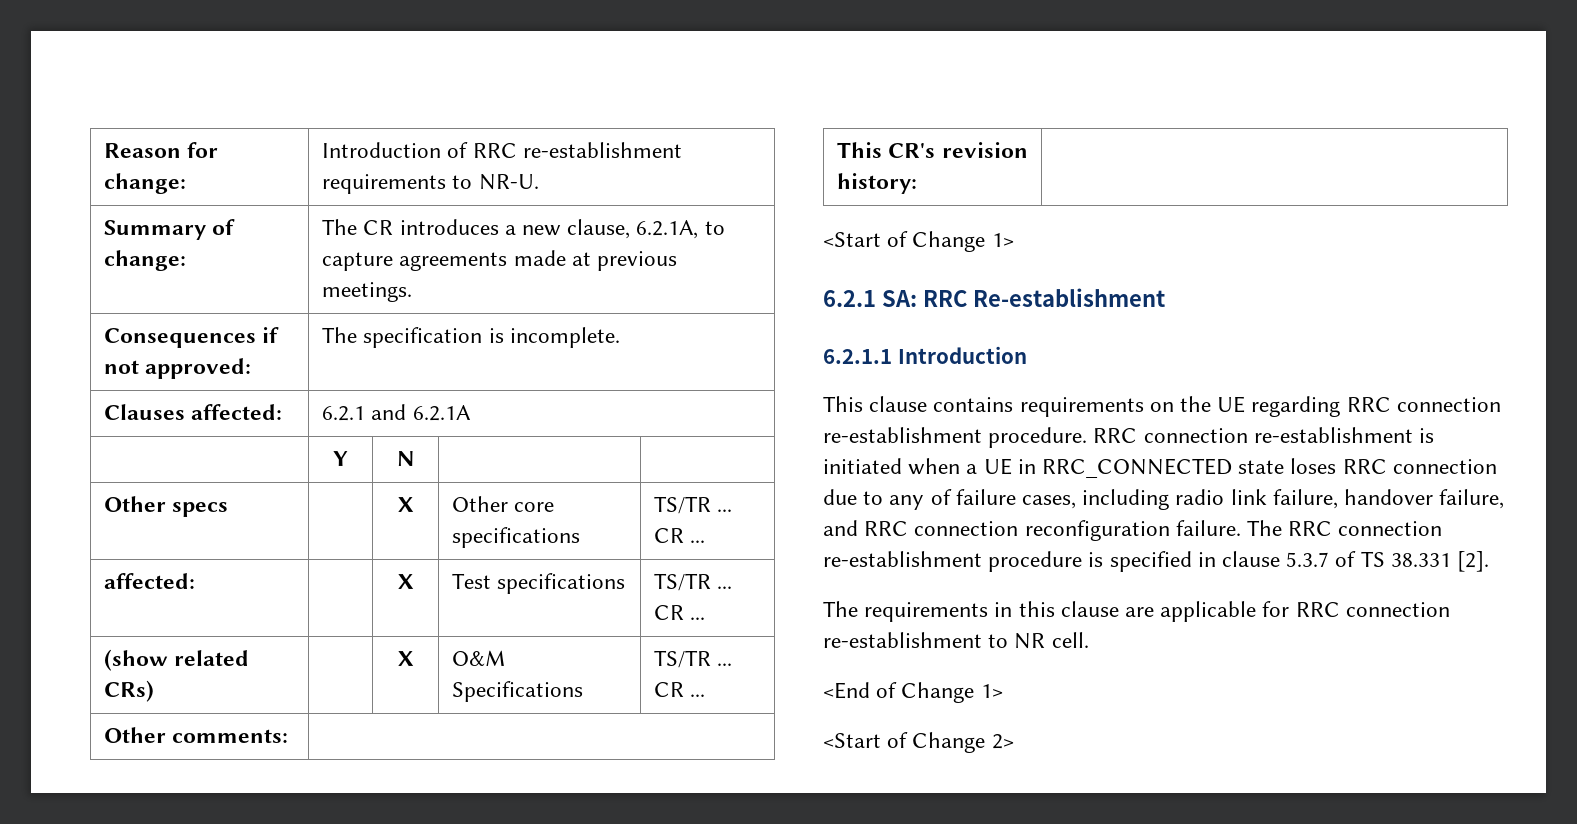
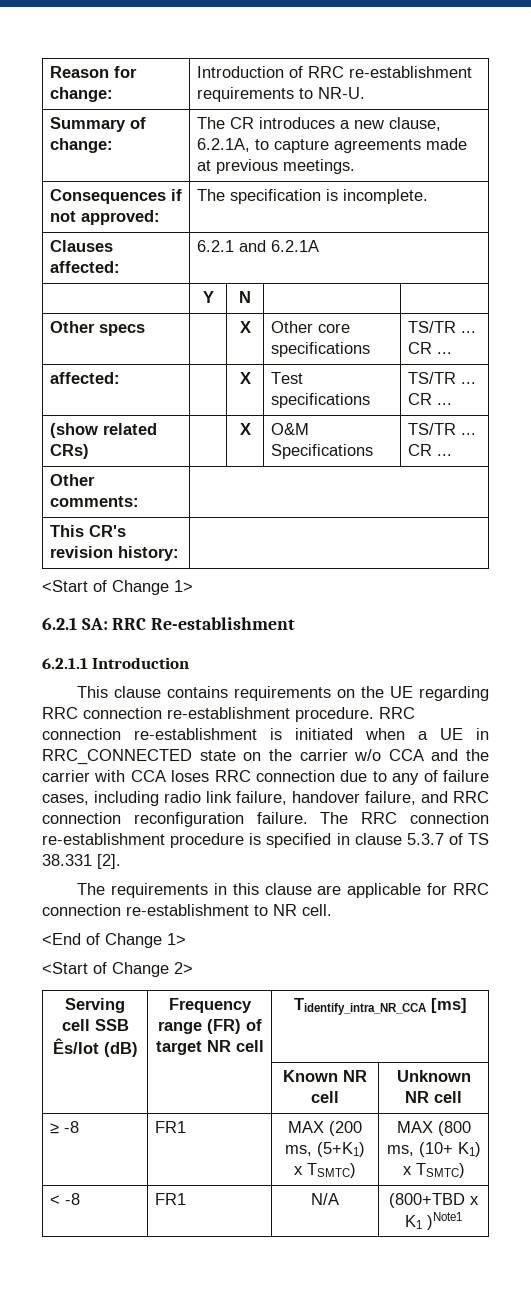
- RRC connection re-establishment is initiated when a UE in RRC_CONNECTED state loses RRC connection due to any of failure cases, including radio link failure, handover failure, and RRC connection reconfiguration failure.
+ RRC connection re-establishment is initiated when a UE in RRC_CONNECTED state on the carrier w/o CCA and the carrier with CCA loses RRC connection due to any of failure cases, including radio link failure, handover failure, and RRC connection reconfiguration failure.
+ Serving cell SSB Ês/Iot (dB) | Frequency range (FR) of target NR cell | Tidentify_intra_NR_CCA [ms]
+ | | Known NR cell | Unknown NR cell
+ ≥ -8 | FR1 | MAX (200 ms, (5+K1) x TSMTC) | MAX (800 ms, (10+ K1) x TSMTC)
+ < -8 | FR1 | N/A | (800+TBD x K1 )Note1

